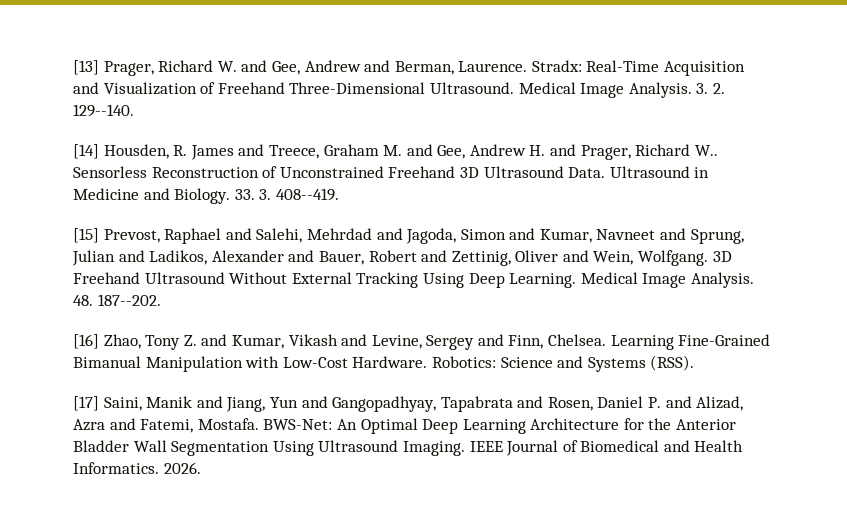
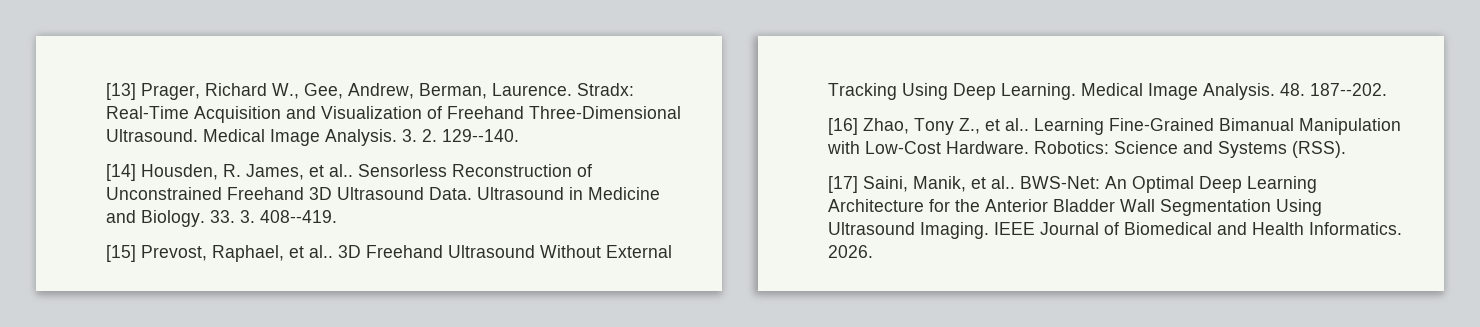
- [13] Prager, Richard W. and Gee, Andrew and Berman, Laurence.
+ [13] Prager, Richard W., Gee, Andrew, Berman, Laurence.
- [14] Housden, R. James and Treece, Graham M. and Gee, Andrew H. and Prager, Richard W..
+ [14] Housden, R. James, et al..
- [15] Prevost, Raphael and Salehi, Mehrdad and Jagoda, Simon and Kumar, Navneet and Sprung, Julian and Ladikos, Alexander and Bauer, Robert and Zettinig, Oliver and Wein, Wolfgang.
+ [15] Prevost, Raphael, et al..
- [16] Zhao, Tony Z. and Kumar, Vikash and Levine, Sergey and Finn, Chelsea.
+ [16] Zhao, Tony Z., et al..
- [17] Saini, Manik and Jiang, Yun and Gangopadhyay, Tapabrata and Rosen, Daniel P. and Alizad, Azra and Fatemi, Mostafa.
+ [17] Saini, Manik, et al..

